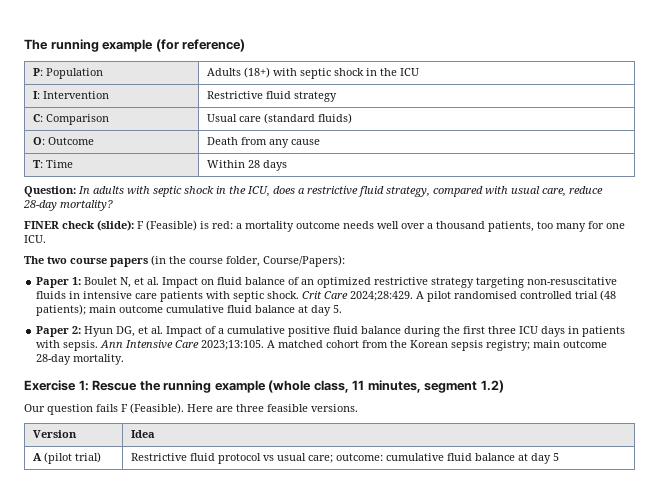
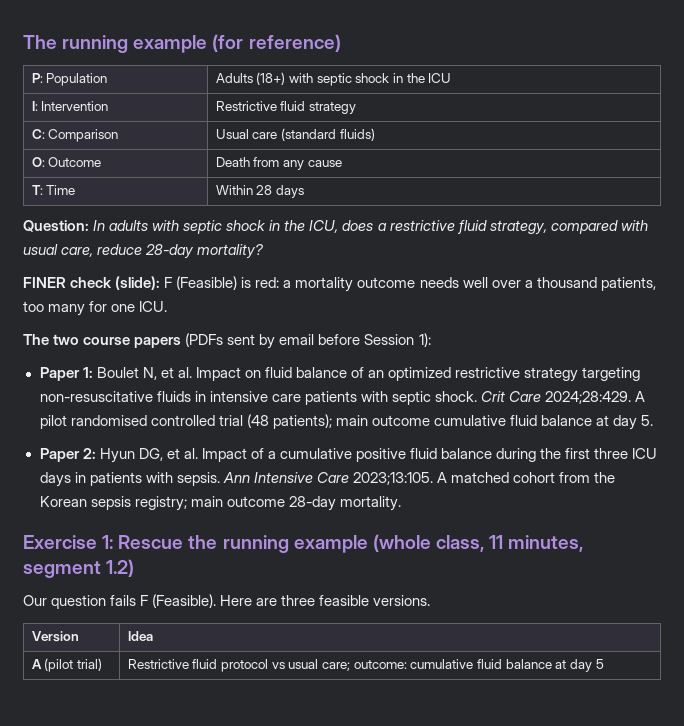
- The two course papers (in the course folder, Course/Papers):
+ The two course papers (PDFs sent by email before Session 1):

